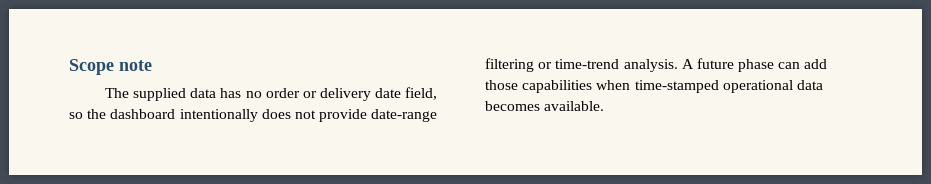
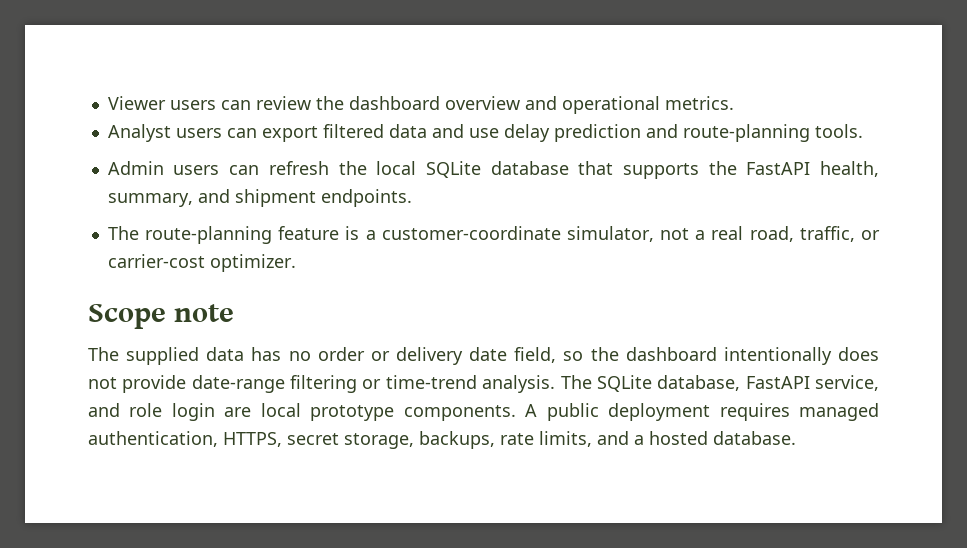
+ Viewer users can review the dashboard overview and operational metrics.
+ Analyst users can export filtered data and use delay prediction and route-planning tools.
+ Admin users can refresh the local SQLite database that supports the FastAPI health, summary, and shipment endpoints.
+ The route-planning feature is a customer-coordinate simulator, not a real road, traffic, or carrier-cost optimizer.
- A future phase can add those capabilities when time-stamped operational data becomes available.
+ The SQLite database, FastAPI service, and role login are local prototype components. A public deployment requires managed authentication, HTTPS, secret storage, backups, rate limits, and a hosted database.

